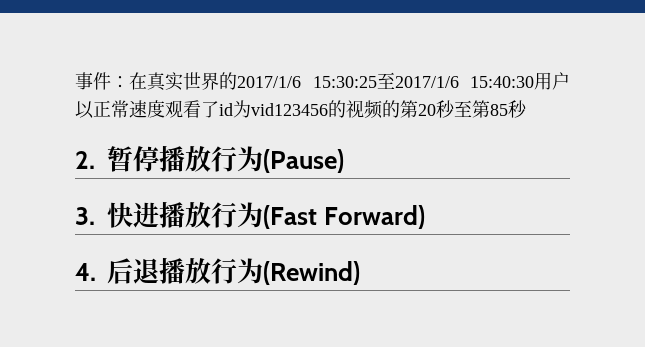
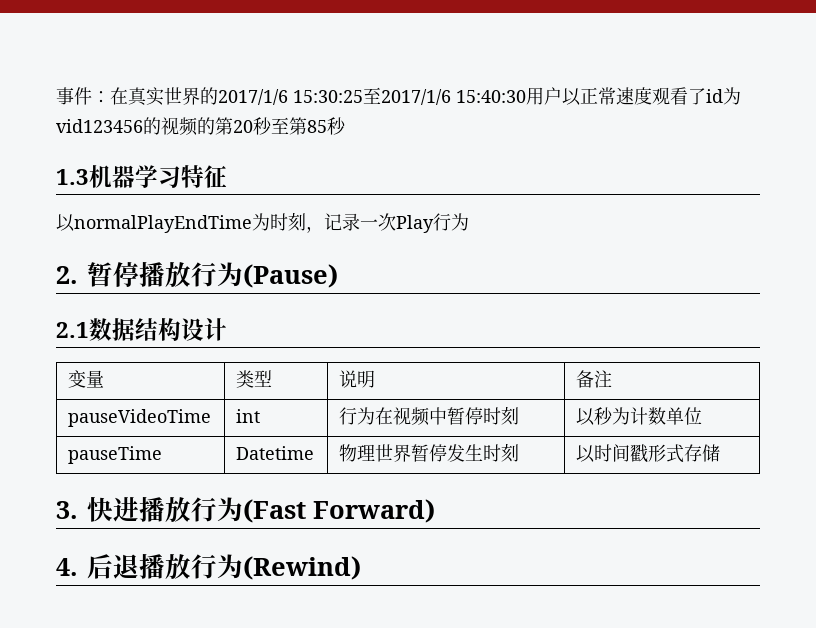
+ 1.3机器学习特征
+ 以normalPlayEndTime为时刻，记录一次Play行为
+ 2.1数据结构设计
+ 变量 | 类型 | 说明 | 备注
+ pauseVideoTime | int | 行为在视频中暂停时刻 | 以秒为计数单位
+ pauseTime | Datetime | 物理世界暂停发生时刻 | 以时间戳形式存储

